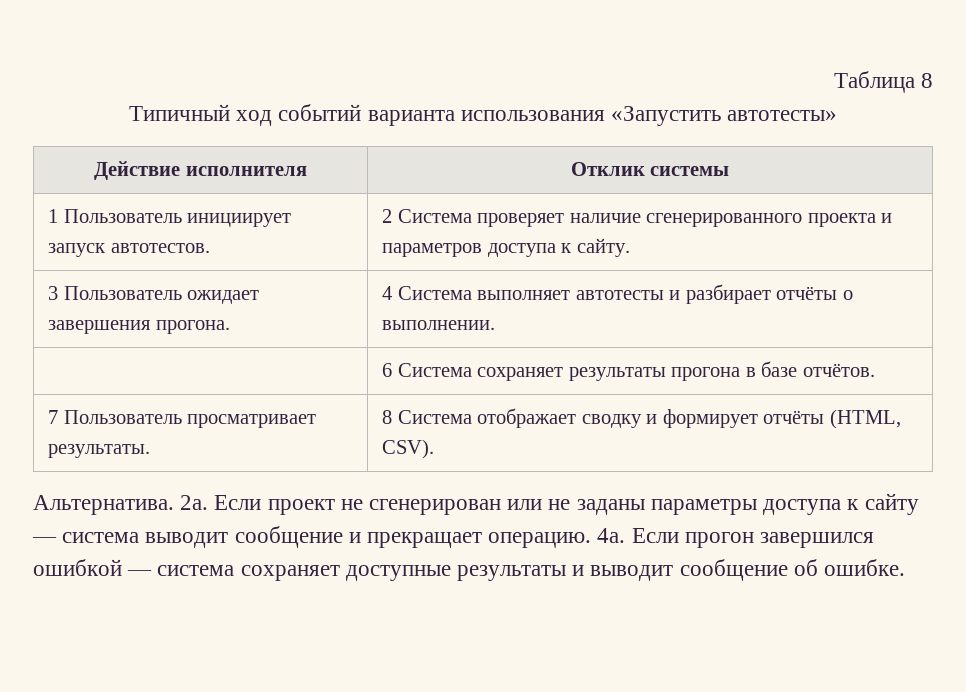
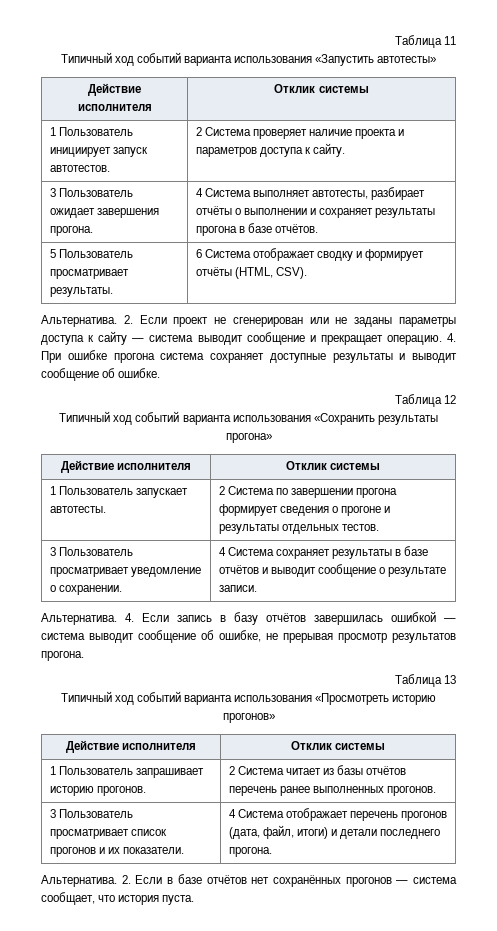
- Таблица 8
+ Таблица 11
- 1 Пользователь инициирует запуск автотестов. | 2 Система проверяет наличие сгенерированного проекта и параметров доступа к сайту.
+ 1 Пользователь инициирует запуск автотестов. | 2 Система проверяет наличие проекта и параметров доступа к сайту.
- 3 Пользователь ожидает завершения прогона. | 4 Система выполняет автотесты и разбирает отчёты о выполнении.
- | 6 Система сохраняет результаты прогона в базе отчётов.
+ 3 Пользователь ожидает завершения прогона. | 4 Система выполняет автотесты, разбирает отчёты о выполнении и сохраняет результаты прогона в базе отчётов.
- 7 Пользователь просматривает результаты. | 8 Система отображает сводку и формирует отчёты (HTML, CSV).
+ 5 Пользователь просматривает результаты. | 6 Система отображает сводку и формирует отчёты (HTML, CSV).
- 2а. Если проект не сгенерирован или не заданы параметры доступа к сайту — система выводит сообщение и прекращает операцию.
+ 2. Если проект не сгенерирован или не заданы параметры доступа к сайту — система выводит сообщение и прекращает операцию.
- 4а. Если прогон завершился ошибкой — система сохраняет доступные результаты и выводит сообщение об ошибке.
+ 4. При ошибке прогона система сохраняет доступные результаты и выводит сообщение об ошибке.
+ Таблица 12
+ Типичный ход событий варианта использования «Сохранить результаты прогона»
+ Действие исполнителя | Отклик системы
+ 1 Пользователь запускает автотесты. | 2 Система по завершении прогона формирует сведения о прогоне и результаты отдельных тестов.
+ 3 Пользователь просматривает уведомление о сохранении. | 4 Система сохраняет результаты в базе отчётов и выводит сообщение о результате записи.
+ Альтернатива. 4. Если запись в базу отчётов завершилась ошибкой — система выводит сообщение об ошибке, не прерывая просмотр результатов прогона.
+ Таблица 13
+ Типичный ход событий варианта использования «Просмотреть историю прогонов»
+ Действие исполнителя | Отклик системы
+ 1 Пользователь запрашивает историю прогонов. | 2 Система читает из базы отчётов перечень ранее выполненных прогонов.
+ 3 Пользователь просматривает список прогонов и их показатели. | 4 Система отображает перечень прогонов (дата, файл, итоги) и детали последнего прогона.
+ Альтернатива. 2. Если в базе отчётов нет сохранённых прогонов — система сообщает, что история пуста.

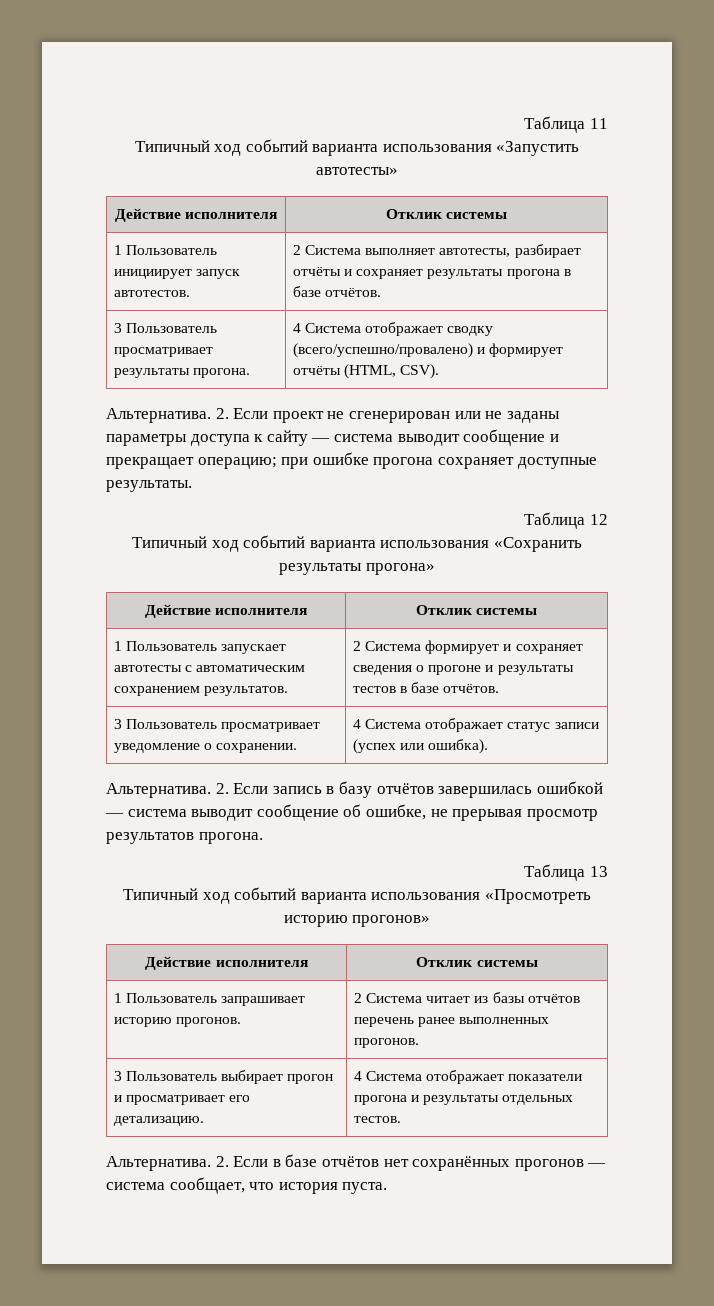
- 1 Пользователь инициирует запуск автотестов. | 2 Система проверяет наличие проекта и параметров доступа к сайту.
- 3 Пользователь ожидает завершения прогона. | 4 Система выполняет автотесты, разбирает отчёты о выполнении и сохраняет результаты прогона в базе отчётов.
+ 1 Пользователь инициирует запуск автотестов. | 2 Система выполняет автотесты, разбирает отчёты и сохраняет результаты прогона в базе отчётов.
- 5 Пользователь просматривает результаты. | 6 Система отображает сводку и формирует отчёты (HTML, CSV).
+ 3 Пользователь просматривает результаты прогона. | 4 Система отображает сводку (всего/успешно/провалено) и формирует отчёты (HTML, CSV).
- 2. Если проект не сгенерирован или не заданы параметры доступа к сайту — система выводит сообщение и прекращает операцию. 4. При ошибке прогона система сохраняет доступные результаты и выводит сообщение об ошибке.
+ 2. Если проект не сгенерирован или не заданы параметры доступа к сайту — система выводит сообщение и прекращает операцию; при ошибке прогона сохраняет доступные результаты.
- 1 Пользователь запускает автотесты. | 2 Система по завершении прогона формирует сведения о прогоне и результаты отдельных тестов.
+ 1 Пользователь запускает автотесты с автоматическим сохранением результатов. | 2 Система формирует и сохраняет сведения о прогоне и результаты тестов в базе отчётов.
- 3 Пользователь просматривает уведомление о сохранении. | 4 Система сохраняет результаты в базе отчётов и выводит сообщение о результате записи.
- Альтернатива. 4. Если запись в базу отчётов завершилась ошибкой — система выводит сообщение об ошибке, не прерывая просмотр результатов прогона.
+ 3 Пользователь просматривает уведомление о сохранении. | 4 Система отображает статус записи (успех или ошибка).
+ Альтернатива. 2. Если запись в базу отчётов завершилась ошибкой — система выводит сообщение об ошибке, не прерывая просмотр результатов прогона.
- 3 Пользователь просматривает список прогонов и их показатели. | 4 Система отображает перечень прогонов (дата, файл, итоги) и детали последнего прогона.
+ 3 Пользователь выбирает прогон и просматривает его детализацию. | 4 Система отображает показатели прогона и результаты отдельных тестов.

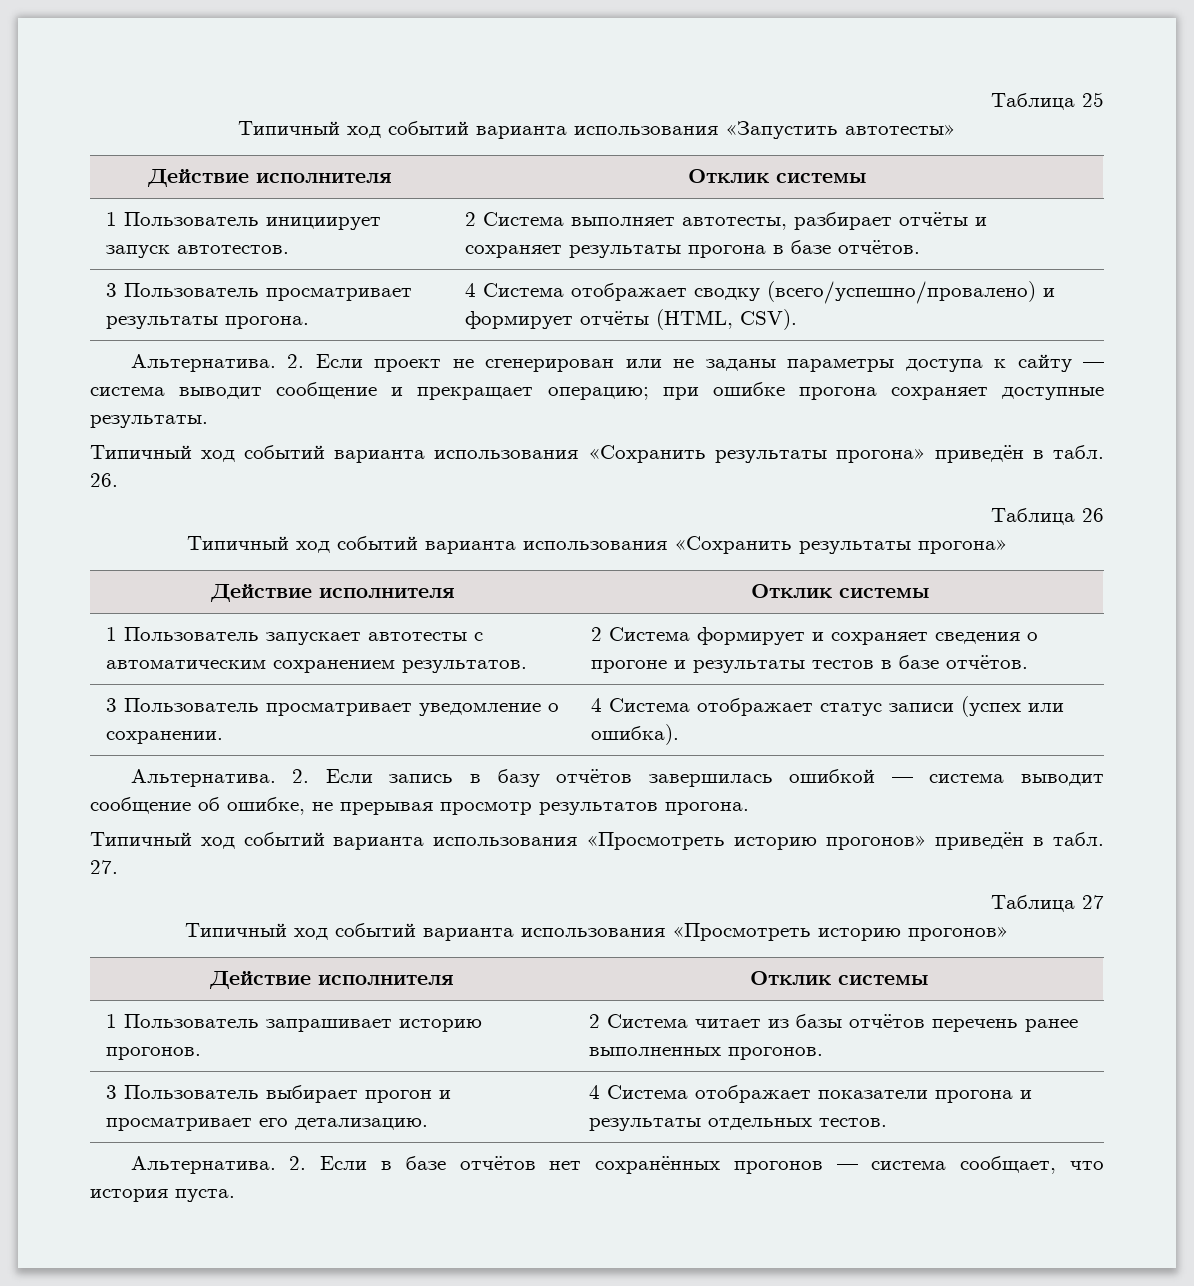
- Таблица 11
+ Таблица 25
- Таблица 12
+ Типичный ход событий варианта использования «Сохранить результаты прогона» приведён в табл. 26.
+ Таблица 26
- Таблица 13
+ Типичный ход событий варианта использования «Просмотреть историю прогонов» приведён в табл. 27.
+ Таблица 27

